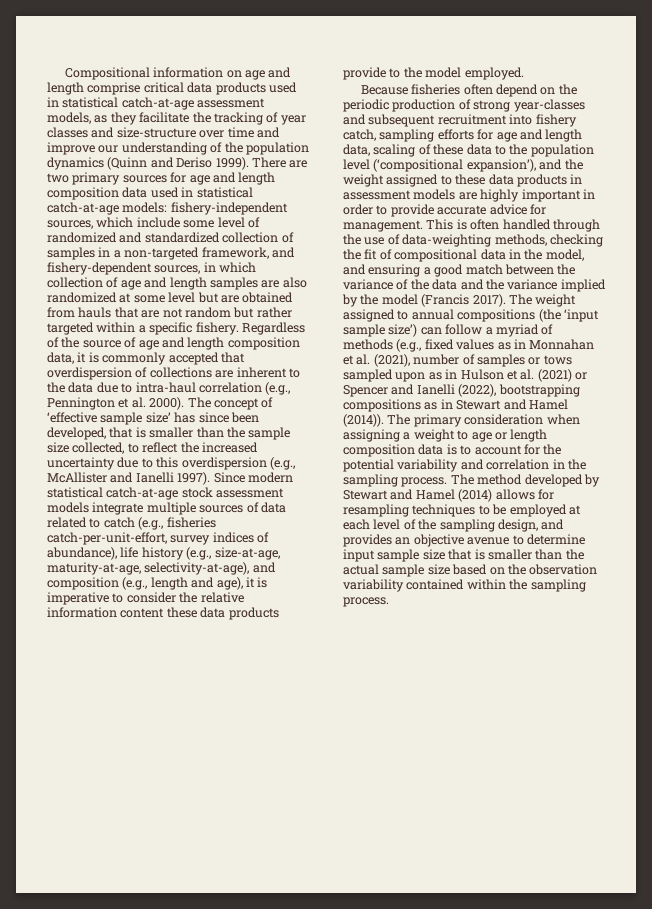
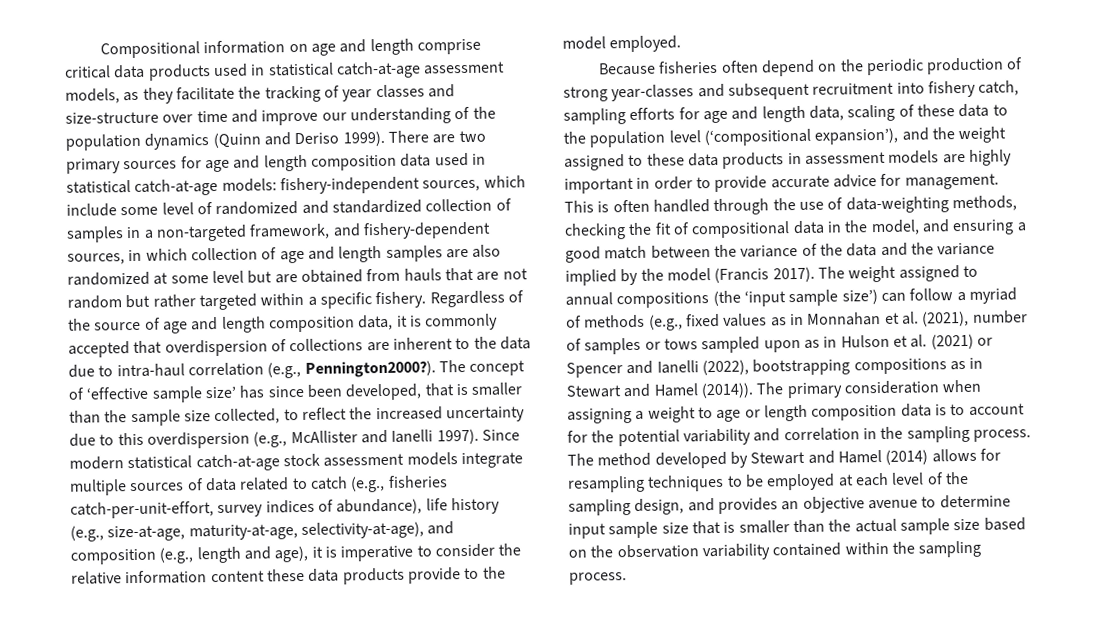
- Regardless of the source of age and length composition data, it is commonly accepted that overdispersion of collections are inherent to the data due to intra-haul correlation (e.g., Pennington et al. 2000).
+ Regardless of the source of age and length composition data, it is commonly accepted that overdispersion of collections are inherent to the data due to intra-haul correlation (e.g., Pennington2000?).

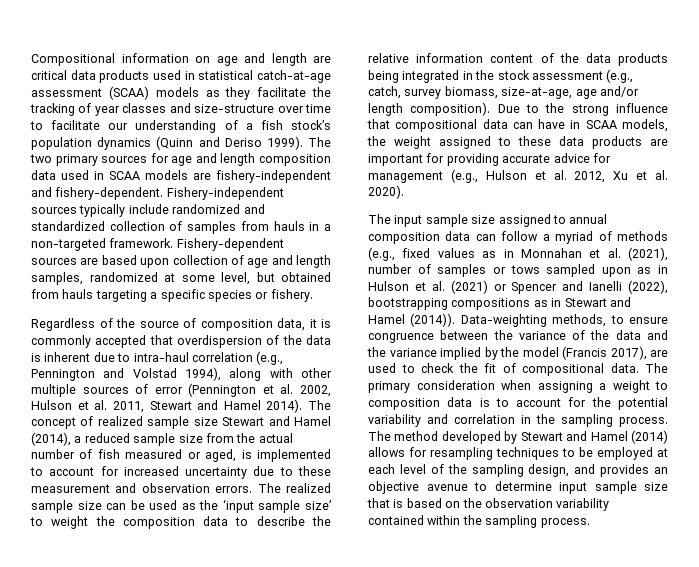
- Compositional information on age and length comprise critical data products used in statistical catch-at-age assessment models, as they facilitate the tracking of year classes and size-structure over time and improve our understanding of the population dynamics (Quinn and Deriso 1999).
+ Compositional information on age and length are critical data products used in statistical catch-at-age assessment (SCAA) models as they facilitate the tracking of year classes and size-structure over time to facilitate our understanding of a fish stock’s population dynamics (Quinn and Deriso 1999).
- There are two primary sources for age and length composition data used in statistical catch-at-age models: fishery-independent sources, which include some level of randomized and standardized collection of samples in a non-targeted framework, and fishery-dependent sources, in which collection of age and length samples are also randomized at some level but are obtained from hauls that are not random but rather targeted within a specific fishery. Regardless of the source of age and length composition data, it is commonly accepted that overdispersion of collections are inherent to the data due to intra-haul correlation (e.g., Pennington2000?). The concept of ‘effective sample size’ has since been developed, that is smaller than the sample size collected, to reflect the increased uncertainty due to this overdispersion (e.g., McAllister and Ianelli 1997). Since modern statistical catch-at-age stock assessment models integrate multiple sources of data related to catch (e.g., fisheries catch-per-unit-effort, survey indices of abundance), life history (e.g., size-at-age, maturity-at-age, selectivity-at-age), and composition (e.g., length and age), it is imperative to consider the relative information content these data products provide to the model employed.
- Because fisheries often depend on the periodic production of strong year-classes and subsequent recruitment into fishery catch, sampling efforts for age and length data, scaling of these data to the population level (‘compositional expansion’), and the weight assigned to these data products in assessment models are highly important in order to provide accurate advice for management. This is often handled through the use of data-weighting methods, checking the fit of compositional data in the model, and ensuring a good match between the variance of the data and the variance implied by the model (Francis 2017). The weight assigned to annual compositions (the ‘input sample size’) can follow a myriad of methods (e.g., fixed values as in Monnahan et al. (2021), number of samples or tows sampled upon as in Hulson et al. (2021) or Spencer and Ianelli (2022), bootstrapping compositions as in Stewart and Hamel (2014)).
+ The two primary sources for age and length composition data used in SCAA models are fishery-independent and fishery-dependent. Fishery-independent sources typically include randomized and standardized collection of samples from hauls in a non-targeted framework. Fishery-dependent sources are based upon collection of age and length samples, randomized at some level, but obtained from hauls targeting a specific species or fishery.
+ Regardless of the source of composition data, it is commonly accepted that overdispersion of the data is inherent due to intra-haul correlation (e.g., Pennington and Volstad 1994), along with other multiple sources of error (Pennington et al. 2002, Hulson et al. 2011, Stewart and Hamel 2014). The concept of realized sample size Stewart and Hamel (2014), a reduced sample size from the actual number of fish measured or aged, is implemented to account for increased uncertainty due to these measurement and observation errors. The realized sample size can be used as the ‘input sample size’ to weight the composition data to describe the relative information content of the data products being integrated in the stock assessment (e.g., catch, survey biomass, size-at-age, age and/or length composition). Due to the strong influence that compositional data can have in SCAA models, the weight assigned to these data products are important for providing accurate advice for management (e.g., Hulson et al. 2012, Xu et al. 2020).
+ The input sample size assigned to annual composition data can follow a myriad of methods (e.g., fixed values as in Monnahan et al. (2021), number of samples or tows sampled upon as in Hulson et al. (2021) or Spencer and Ianelli (2022), bootstrapping compositions as in Stewart and Hamel (2014)).
+ Data-weighting methods, to ensure congruence between the variance of the data and the variance implied by the model (Francis 2017), are used to check the fit of compositional data.
- The primary consideration when assigning a weight to age or length composition data is to account for the potential variability and correlation in the sampling process.
+ The primary consideration when assigning a weight to composition data is to account for the potential variability and correlation in the sampling process.
- The method developed by Stewart and Hamel (2014) allows for resampling techniques to be employed at each level of the sampling design, and provides an objective avenue to determine input sample size that is smaller than the actual sample size based on the observation variability contained within the sampling process.
+ The method developed by Stewart and Hamel (2014) allows for resampling techniques to be employed at each level of the sampling design, and provides an objective avenue to determine input sample size that is based on the observation variability contained within the sampling process.

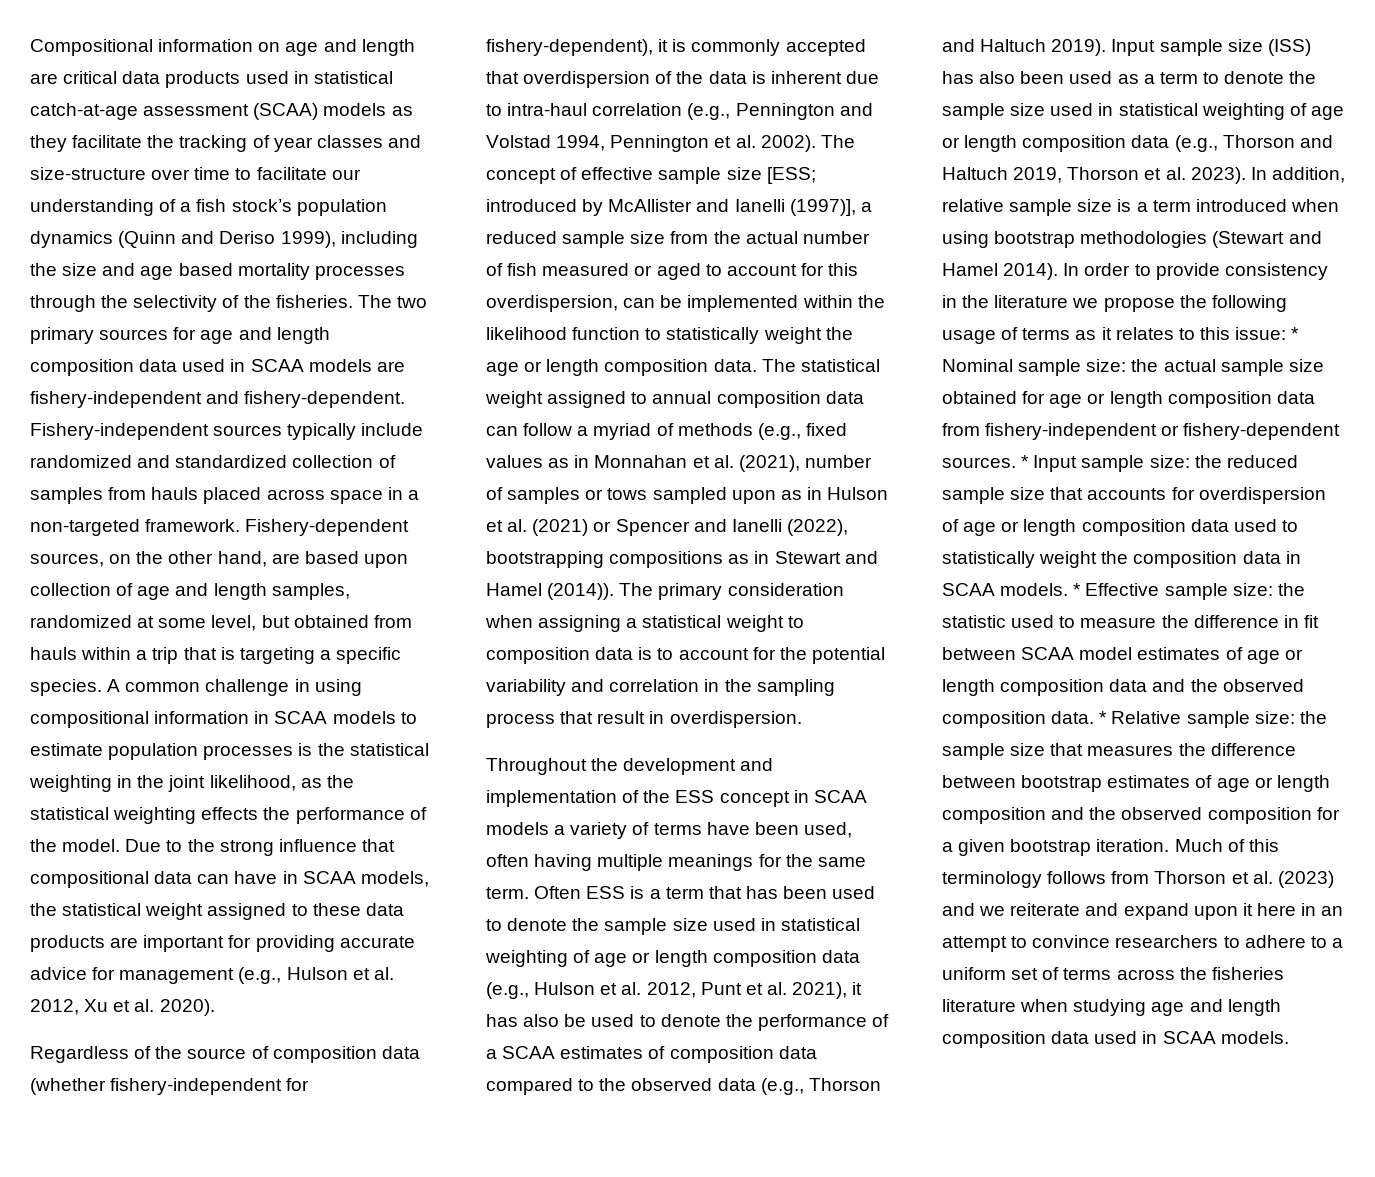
- Compositional information on age and length are critical data products used in statistical catch-at-age assessment (SCAA) models as they facilitate the tracking of year classes and size-structure over time to facilitate our understanding of a fish stock’s population dynamics (Quinn and Deriso 1999).
+ Compositional information on age and length are critical data products used in statistical catch-at-age assessment (SCAA) models as they facilitate the tracking of year classes and size-structure over time to facilitate our understanding of a fish stock’s population dynamics (Quinn and Deriso 1999), including the size and age based mortality processes through the selectivity of the fisheries.
- Fishery-independent sources typically include randomized and standardized collection of samples from hauls in a non-targeted framework.
+ Fishery-independent sources typically include randomized and standardized collection of samples from hauls placed across space in a non-targeted framework.
- Fishery-dependent sources are based upon collection of age and length samples, randomized at some level, but obtained from hauls targeting a specific species or fishery.
- Regardless of the source of composition data, it is commonly accepted that overdispersion of the data is inherent due to intra-haul correlation (e.g., Pennington and Volstad 1994), along with other multiple sources of error (Pennington et al. 2002, Hulson et al. 2011, Stewart and Hamel 2014). The concept of realized sample size Stewart and Hamel (2014), a reduced sample size from the actual number of fish measured or aged, is implemented to account for increased uncertainty due to these measurement and observation errors. The realized sample size can be used as the ‘input sample size’ to weight the composition data to describe the relative information content of the data products being integrated in the stock assessment (e.g., catch, survey biomass, size-at-age, age and/or length composition).
+ Fishery-dependent sources, on the other hand, are based upon collection of age and length samples, randomized at some level, but obtained from hauls within a trip that is targeting a specific species. A common challenge in using compositional information in SCAA models to estimate population processes is the statistical weighting in the joint likelihood, as the statistical weighting effects the performance of the model.
- Due to the strong influence that compositional data can have in SCAA models, the weight assigned to these data products are important for providing accurate advice for management (e.g., Hulson et al. 2012, Xu et al. 2020).
+ Due to the strong influence that compositional data can have in SCAA models, the statistical weight assigned to these data products are important for providing accurate advice for management (e.g., Hulson et al. 2012, Xu et al. 2020).
- The input sample size assigned to annual composition data can follow a myriad of methods (e.g., fixed values as in Monnahan et al. (2021), number of samples or tows sampled upon as in Hulson et al. (2021) or Spencer and Ianelli (2022), bootstrapping compositions as in Stewart and Hamel (2014)).
+ Regardless of the source of composition data (whether fishery-independent for fishery-dependent), it is commonly accepted that overdispersion of the data is inherent due to intra-haul correlation (e.g., Pennington and Volstad 1994, Pennington et al. 2002). The concept of effective sample size [ESS; introduced by McAllister and Ianelli (1997)], a reduced sample size from the actual number of fish measured or aged to account for this overdispersion, can be implemented within the likelihood function to statistically weight the age or length composition data. The statistical weight assigned to annual composition data can follow a myriad of methods (e.g., fixed values as in Monnahan et al. (2021), number of samples or tows sampled upon as in Hulson et al. (2021) or Spencer and Ianelli (2022), bootstrapping compositions as in Stewart and Hamel (2014)).
- Data-weighting methods, to ensure congruence between the variance of the data and the variance implied by the model (Francis 2017), are used to check the fit of compositional data.
- The primary consideration when assigning a weight to composition data is to account for the potential variability and correlation in the sampling process. The method developed by Stewart and Hamel (2014) allows for resampling techniques to be employed at each level of the sampling design, and provides an objective avenue to determine input sample size that is based on the observation variability contained within the sampling process.
+ The primary consideration when assigning a statistical weight to composition data is to account for the potential variability and correlation in the sampling process that result in overdispersion.
+ Throughout the development and implementation of the ESS concept in SCAA models a variety of terms have been used, often having multiple meanings for the same term. Often ESS is a term that has been used to denote the sample size used in statistical weighting of age or length composition data (e.g., Hulson et al. 2012, Punt et al. 2021), it has also be used to denote the performance of a SCAA estimates of composition data compared to the observed data (e.g., Thorson and Haltuch 2019). Input sample size (ISS) has also been used as a term to denote the sample size used in statistical weighting of age or length composition data (e.g., Thorson and Haltuch 2019, Thorson et al. 2023). In addition, relative sample size is a term introduced when using bootstrap methodologies (Stewart and Hamel 2014). In order to provide consistency in the literature we propose the following usage of terms as it relates to this issue: * Nominal sample size: the actual sample size obtained for age or length composition data from fishery-independent or fishery-dependent sources. * Input sample size: the reduced sample size that accounts for overdispersion of age or length composition data used to statistically weight the composition data in SCAA models. * Effective sample size: the statistic used to measure the difference in fit between SCAA model estimates of age or length composition data and the observed composition data. * Relative sample size: the sample size that measures the difference between bootstrap estimates of age or length composition and the observed composition for a given bootstrap iteration. Much of this terminology follows from Thorson et al. (2023) and we reiterate and expand upon it here in an attempt to convince researchers to adhere to a uniform set of terms across the fisheries literature when studying age and length composition data used in SCAA models.

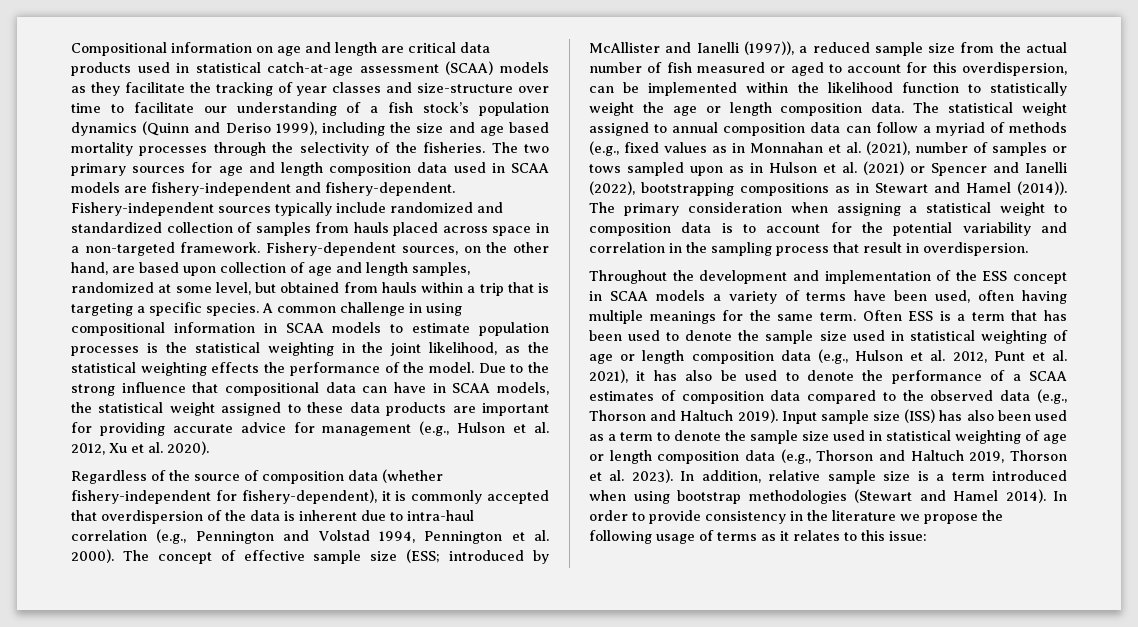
- Regardless of the source of composition data (whether fishery-independent for fishery-dependent), it is commonly accepted that overdispersion of the data is inherent due to intra-haul correlation (e.g., Pennington and Volstad 1994, Pennington et al. 2002).
+ Regardless of the source of composition data (whether fishery-independent for fishery-dependent), it is commonly accepted that overdispersion of the data is inherent due to intra-haul correlation (e.g., Pennington and Volstad 1994, Pennington et al. 2000).
- The concept of effective sample size [ESS; introduced by McAllister and Ianelli (1997)], a reduced sample size from the actual number of fish measured or aged to account for this overdispersion, can be implemented within the likelihood function to statistically weight the age or length composition data.
+ The concept of effective sample size (ESS; introduced by McAllister and Ianelli (1997)), a reduced sample size from the actual number of fish measured or aged to account for this overdispersion, can be implemented within the likelihood function to statistically weight the age or length composition data.
- In order to provide consistency in the literature we propose the following usage of terms as it relates to this issue: * Nominal sample size: the actual sample size obtained for age or length composition data from fishery-independent or fishery-dependent sources. * Input sample size: the reduced sample size that accounts for overdispersion of age or length composition data used to statistically weight the composition data in SCAA models. * Effective sample size: the statistic used to measure the difference in fit between SCAA model estimates of age or length composition data and the observed composition data. * Relative sample size: the sample size that measures the difference between bootstrap estimates of age or length composition and the observed composition for a given bootstrap iteration. Much of this terminology follows from Thorson et al. (2023) and we reiterate and expand upon it here in an attempt to convince researchers to adhere to a uniform set of terms across the fisheries literature when studying age and length composition data used in SCAA models.
+ In order to provide consistency in the literature we propose the following usage of terms as it relates to this issue:

